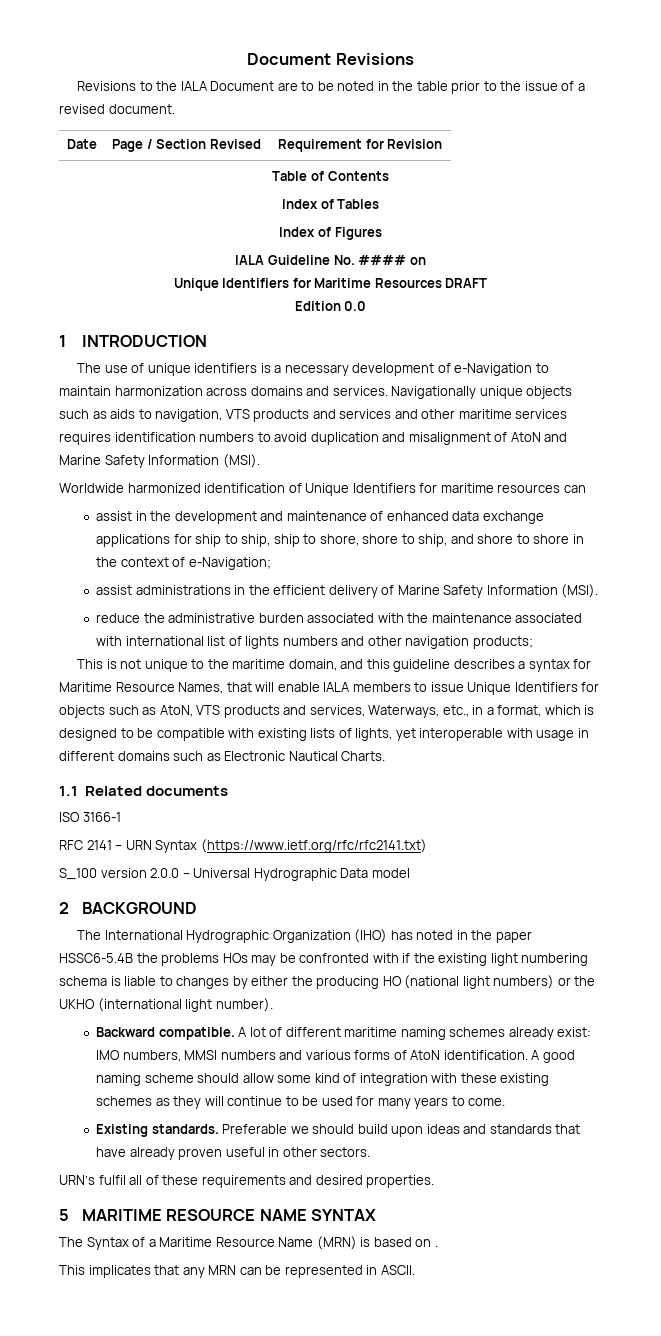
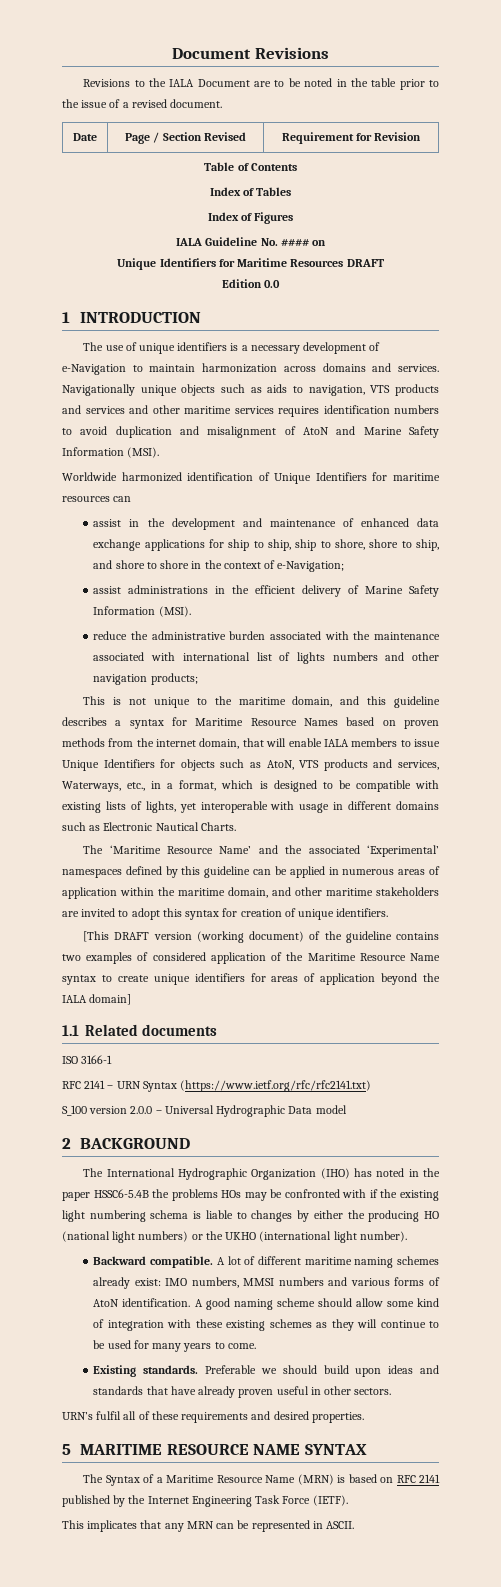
- This is not unique to the maritime domain, and this guideline describes a syntax for Maritime Resource Names, that will enable IALA members to issue Unique Identifiers for objects such as AtoN, VTS products and services, Waterways, etc., in a format, which is designed to be compatible with existing lists of lights, yet interoperable with usage in different domains such as Electronic Nautical Charts.
+ This is not unique to the maritime domain, and this guideline describes a syntax for Maritime Resource Names based on proven methods from the internet domain, that will enable IALA members to issue Unique Identifiers for objects such as AtoN, VTS products and services, Waterways, etc., in a format, which is designed to be compatible with existing lists of lights, yet interoperable with usage in different domains such as Electronic Nautical Charts.
+ The ‘Maritime Resource Name’ and the associated ‘Experimental’ namespaces defined by this guideline can be applied in numerous areas of application within the maritime domain, and other maritime stakeholders are invited to adopt this syntax for creation of unique identifiers.
+ [This DRAFT version (working document) of the guideline contains two examples of considered application of the Maritime Resource Name syntax to create unique identifiers for areas of application beyond the IALA domain]
- The Syntax of a Maritime Resource Name (MRN) is based on .
+ The Syntax of a Maritime Resource Name (MRN) is based on RFC 2141 published by the Internet Engineering Task Force (IETF).

